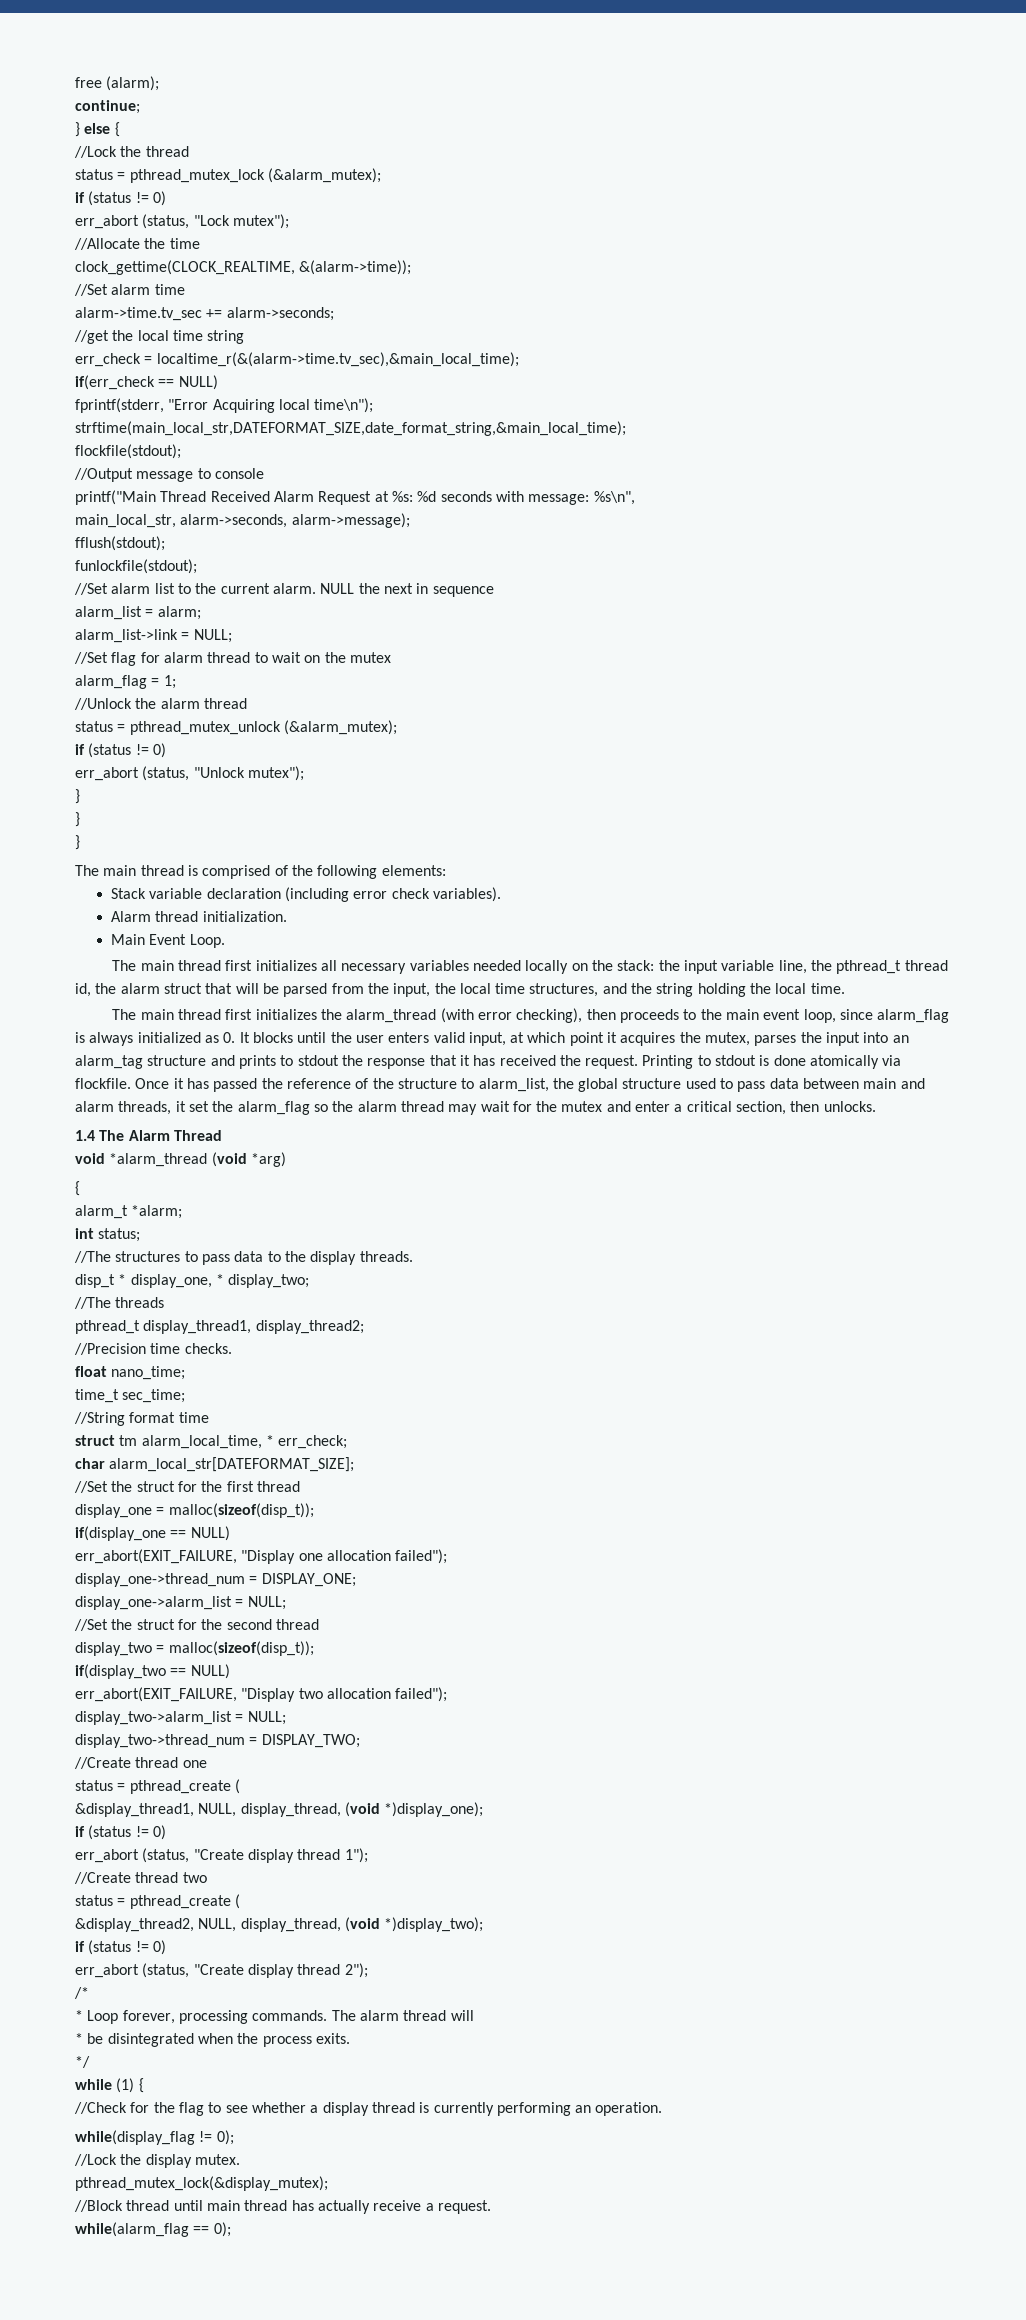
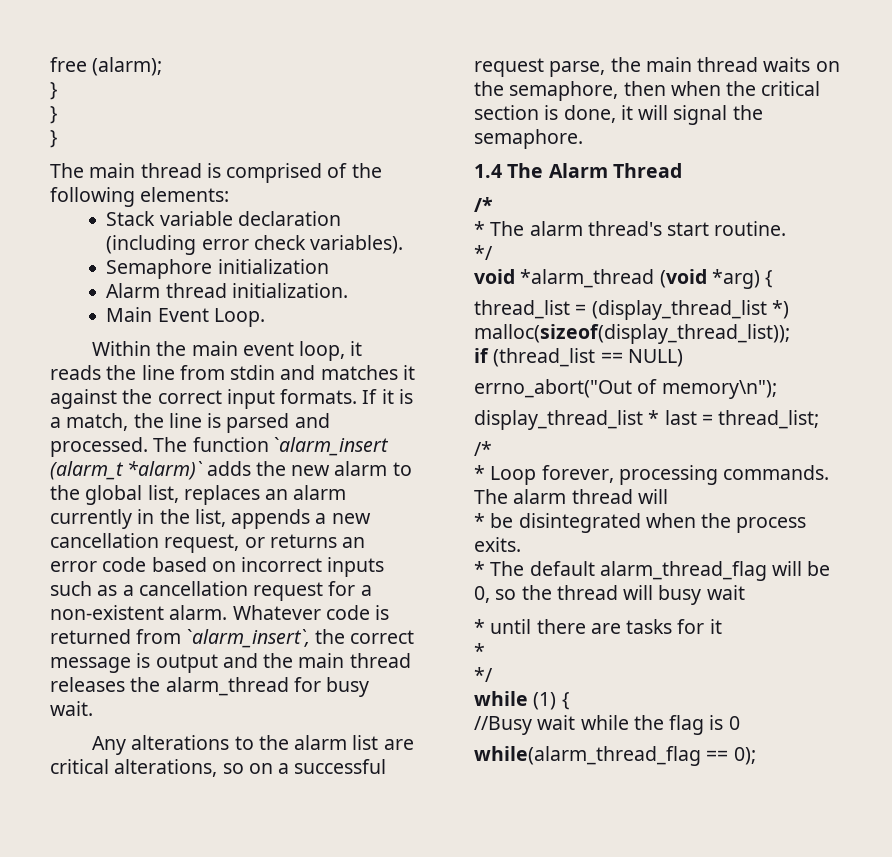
- continue;
- } else {
- //Lock the thread
- status = pthread_mutex_lock (&alarm_mutex);
- if (status != 0)
- err_abort (status, "Lock mutex");
- //Allocate the time
- clock_gettime(CLOCK_REALTIME, &(alarm->time));
- //Set alarm time
- alarm->time.tv_sec += alarm->seconds;
- //get the local time string
- err_check = localtime_r(&(alarm->time.tv_sec),&main_local_time);
- if(err_check == NULL)
- fprintf(stderr, "Error Acquiring local time\n");
- strftime(main_local_str,DATEFORMAT_SIZE,date_format_string,&main_local_time);
- flockfile(stdout);
- //Output message to console
- printf("Main Thread Received Alarm Request at %s: %d seconds with message: %s\n",
- main_local_str, alarm->seconds, alarm->message);
- fflush(stdout);
- funlockfile(stdout);
- //Set alarm list to the current alarm. NULL the next in sequence
- alarm_list = alarm;
- alarm_list->link = NULL;
- //Set flag for alarm thread to wait on the mutex
- alarm_flag = 1;
- //Unlock the alarm thread
- status = pthread_mutex_unlock (&alarm_mutex);
- if (status != 0)
- err_abort (status, "Unlock mutex");
+ Semaphore initialization
- The main thread first initializes all necessary variables needed locally on the stack: the input variable line, the pthread_t thread id, the alarm struct that will be parsed from the input, the local time structures, and the string holding the local time.
- The main thread first initializes the alarm_thread (with error checking), then proceeds to the main event loop, since alarm_flag is always initialized as 0. It blocks until the user enters valid input, at which point it acquires the mutex, parses the input into an alarm_tag structure and prints to stdout the response that it has received the request. Printing to stdout is done atomically via flockfile. Once it has passed the reference of the structure to alarm_list, the global structure used to pass data between main and alarm threads, it set the alarm_flag so the alarm thread may wait for the mutex and enter a critical section, then unlocks.
+ Within the main event loop, it reads the line from stdin and matches it against the correct input formats. If it is a match, the line is parsed and processed. The function `alarm_insert (alarm_t *alarm)` adds the new alarm to the global list, replaces an alarm currently in the list, appends a new cancellation request, or returns an error code based on incorrect inputs such as a cancellation request for a non-existent alarm. Whatever code is returned from `alarm_insert`, the correct message is output and the main thread releases the alarm_thread for busy wait.
+ Any alterations to the alarm list are critical alterations, so on a successful request parse, the main thread waits on the semaphore, then when the critical section is done, it will signal the semaphore.
  1.4 The Alarm Thread
+ /*
+ * The alarm thread's start routine.
+ */
- void *alarm_thread (void *arg)
- {
- alarm_t *alarm;
- int status;
- //The structures to pass data to the display threads.
- disp_t * display_one, * display_two;
- //The threads
- pthread_t display_thread1, display_thread2;
- //Precision time checks.
- float nano_time;
- time_t sec_time;
- //String format time
- struct tm alarm_local_time, * err_check;
- char alarm_local_str[DATEFORMAT_SIZE];
- //Set the struct for the first thread
- display_one = malloc(sizeof(disp_t));
- if(display_one == NULL)
- err_abort(EXIT_FAILURE, "Display one allocation failed");
- display_one->thread_num = DISPLAY_ONE;
- display_one->alarm_list = NULL;
- //Set the struct for the second thread
- display_two = malloc(sizeof(disp_t));
- if(display_two == NULL)
- err_abort(EXIT_FAILURE, "Display two allocation failed");
- display_two->alarm_list = NULL;
- display_two->thread_num = DISPLAY_TWO;
- //Create thread one
- status = pthread_create (
- &display_thread1, NULL, display_thread, (void *)display_one);
- if (status != 0)
- err_abort (status, "Create display thread 1");
- //Create thread two
- status = pthread_create (
- &display_thread2, NULL, display_thread, (void *)display_two);
- if (status != 0)
- err_abort (status, "Create display thread 2");
+ void *alarm_thread (void *arg) {
+ thread_list = (display_thread_list *) malloc(sizeof(display_thread_list));
+ if (thread_list == NULL)
+ errno_abort("Out of memory\n");
+ display_thread_list * last = thread_list;
+ * The default alarm_thread_flag will be 0, so the thread will busy wait
+ * until there are tasks for it
+ *
  */
  while (1) {
- //Check for the flag to see whether a display thread is currently performing an operation.
- while(display_flag != 0);
- //Lock the display mutex.
- pthread_mutex_lock(&display_mutex);
- //Block thread until main thread has actually receive a request.
- while(alarm_flag == 0);
+ //Busy wait while the flag is 0
+ while(alarm_thread_flag == 0);

